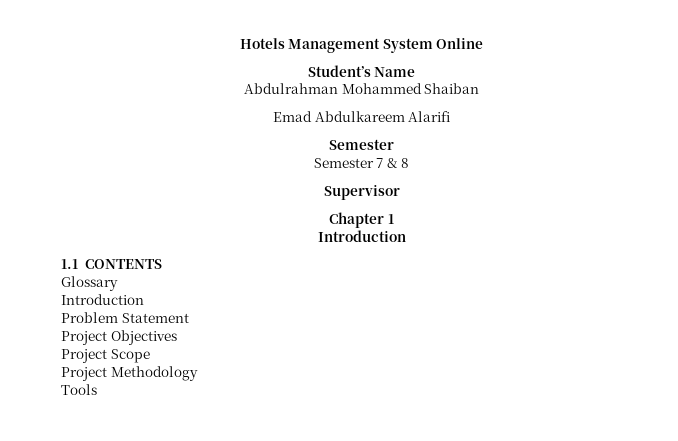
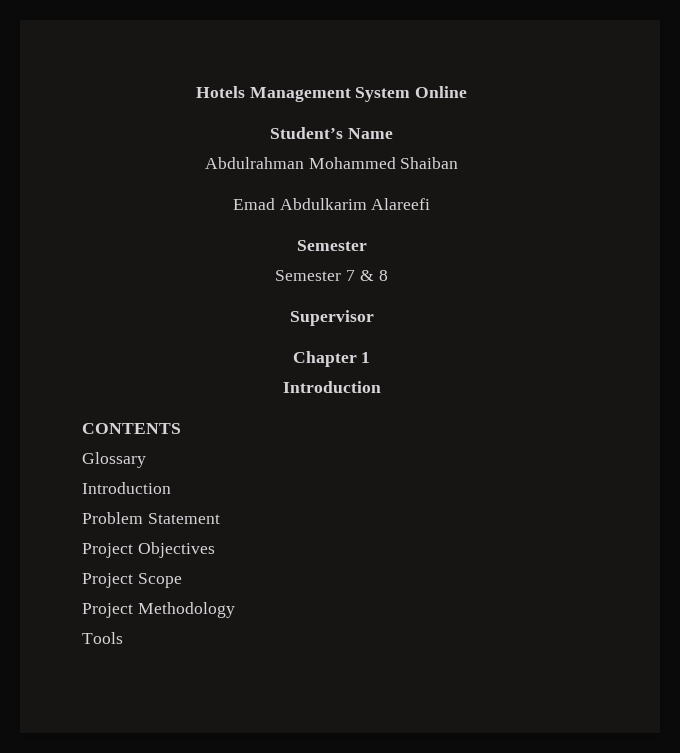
- Emad Abdulkareem Alarifi
+ Emad Abdulkarim Alareefi
- 1.1 CONTENTS
+ CONTENTS

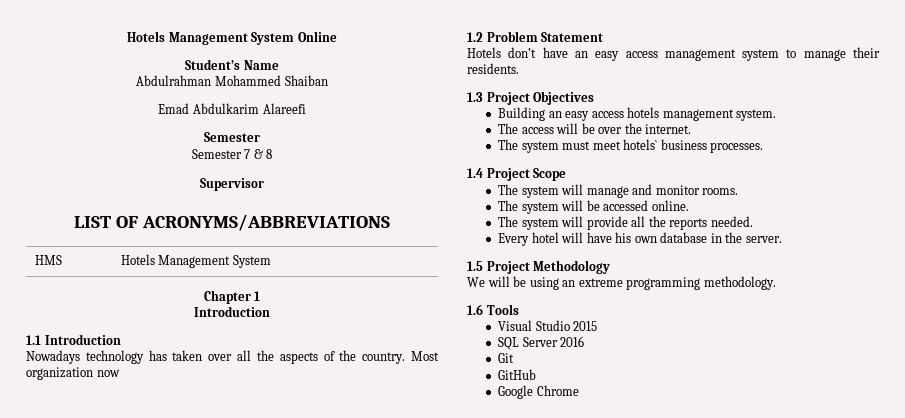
+ LIST OF ACRONYMS/ABBREVIATIONS
+ HMS | Hotels Management System
- CONTENTS
- Glossary
- Introduction
- Problem Statement
- Project Objectives
- Project Scope
- Project Methodology
- Tools
+ 1.1 Introduction
+ Nowadays technology has taken over all the aspects of the country. Most organization now
+ 1.2 Problem Statement
+ Hotels don’t have an easy access management system to manage their residents.
+ 1.3 Project Objectives
+ Building an easy access hotels management system.
+ The access will be over the internet.
+ The system must meet hotels` business processes.
+ 1.4 Project Scope
+ The system will manage and monitor rooms.
+ The system will be accessed online.
+ The system will provide all the reports needed.
+ Every hotel will have his own database in the server.
+ 1.5 Project Methodology
+ We will be using an extreme programming methodology.
+ 1.6 Tools
+ Visual Studio 2015
+ SQL Server 2016
+ Git
+ GitHub
+ Google Chrome

